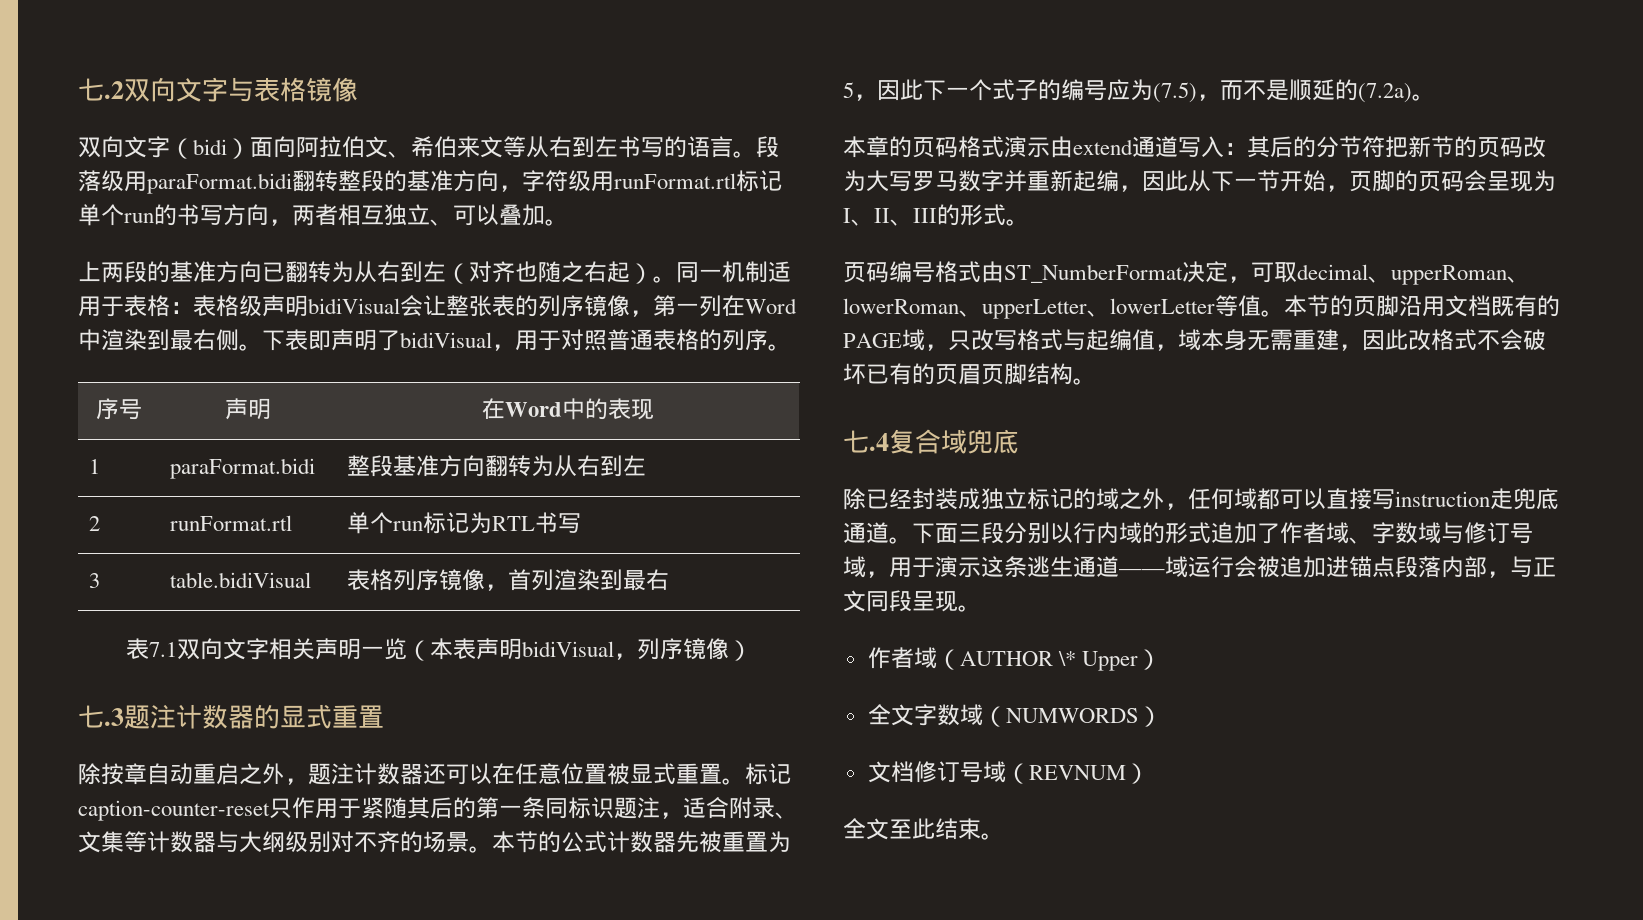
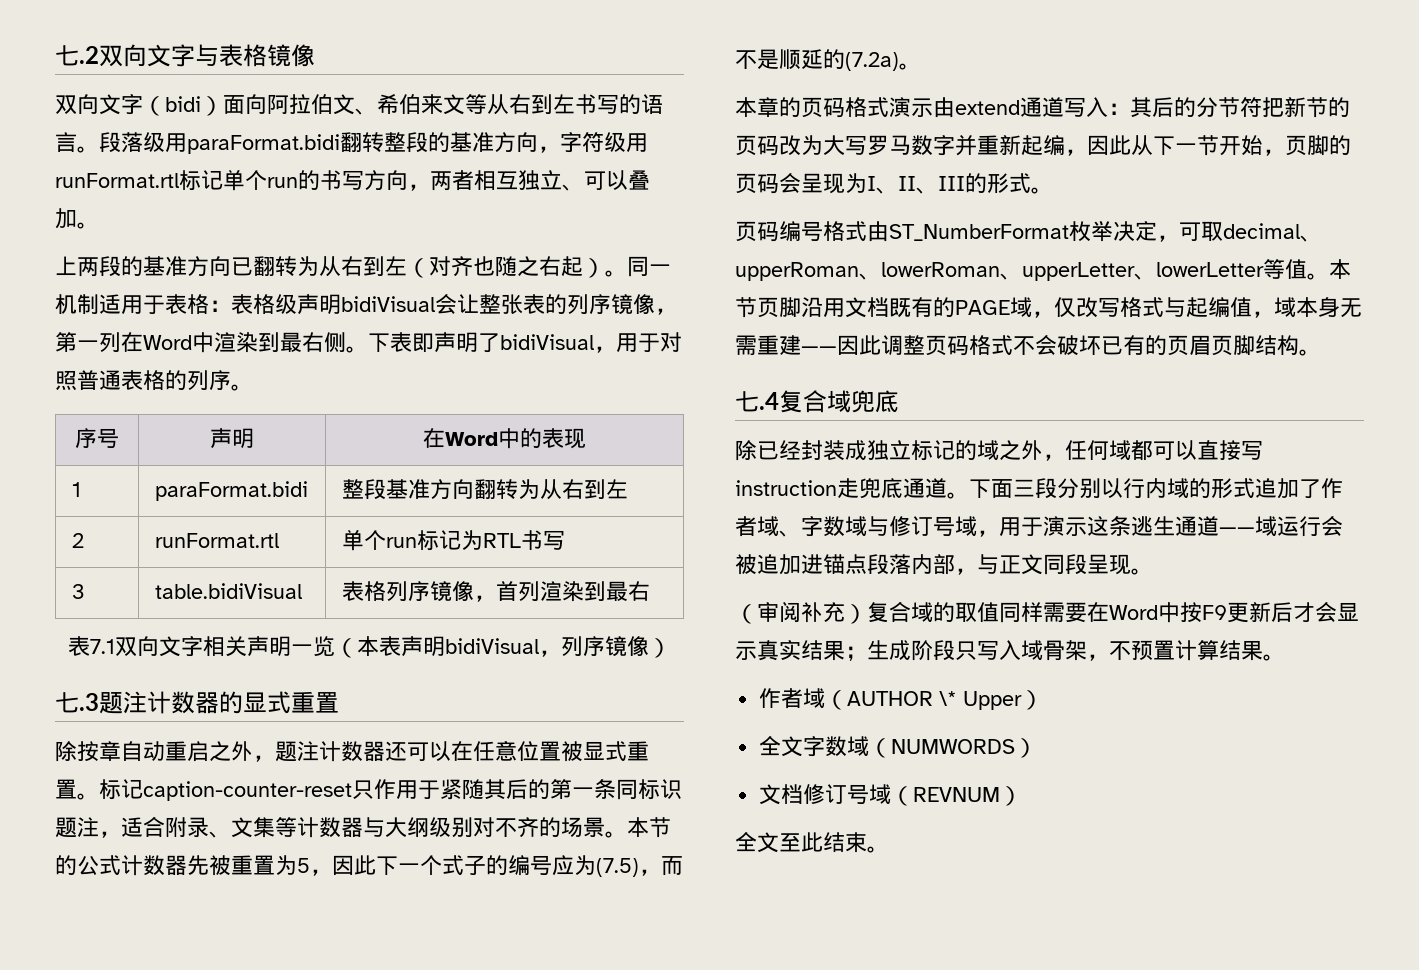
- 页码编号格式由ST_NumberFormat决定，可取decimal、upperRoman、lowerRoman、upperLetter、lowerLetter等值。
+ 页码编号格式由ST_NumberFormat枚举决定，可取decimal、upperRoman、lowerRoman、upperLetter、lowerLetter等值。
- 本节的页脚沿用文档既有的PAGE域，只改写格式与起编值，域本身无需重建，因此改格式不会破坏已有的页眉页脚结构。
+ 本节页脚沿用文档既有的PAGE域，仅改写格式与起编值，域本身无需重建——因此调整页码格式不会破坏已有的页眉页脚结构。
+ （审阅补充）复合域的取值同样需要在Word中按F9更新后才会显示真实结果；生成阶段只写入域骨架，不预置计算结果。

